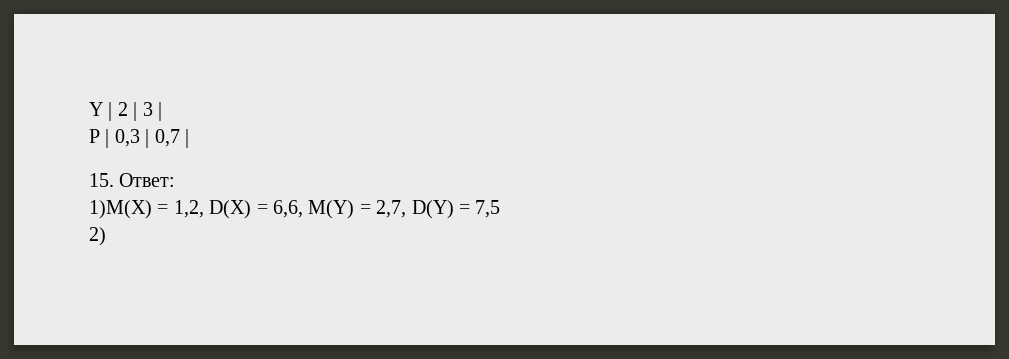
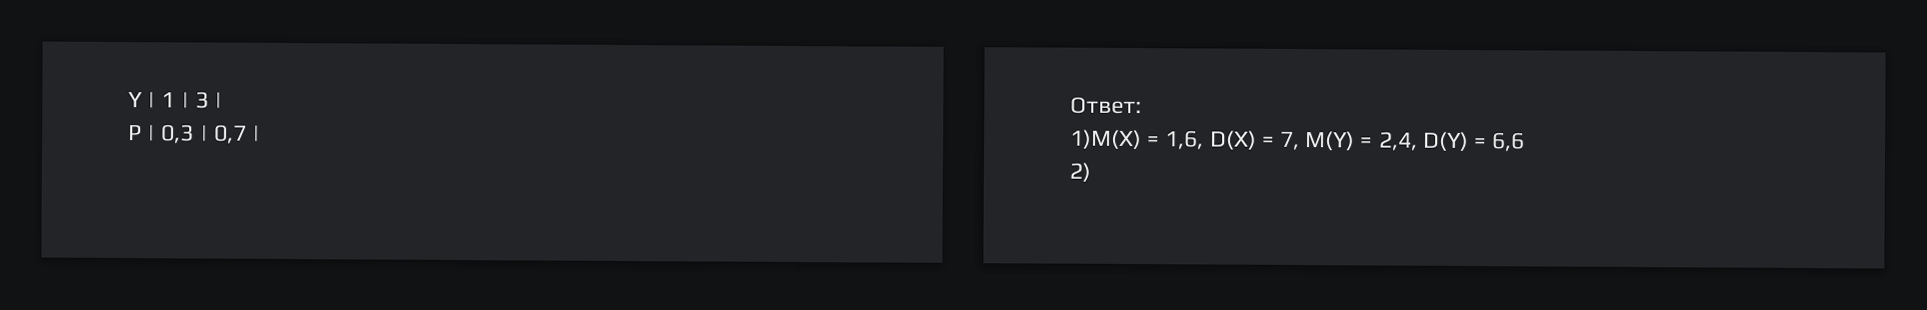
- Y | 2 | 3 |
+ Y | 1 | 3 |
- 15. Ответ:
+ Ответ:
- 1)M(X) = 1,2, D(X) = 6,6, M(Y) = 2,7, D(Y) = 7,5
+ 1)M(X) = 1,6, D(X) = 7, M(Y) = 2,4, D(Y) = 6,6

